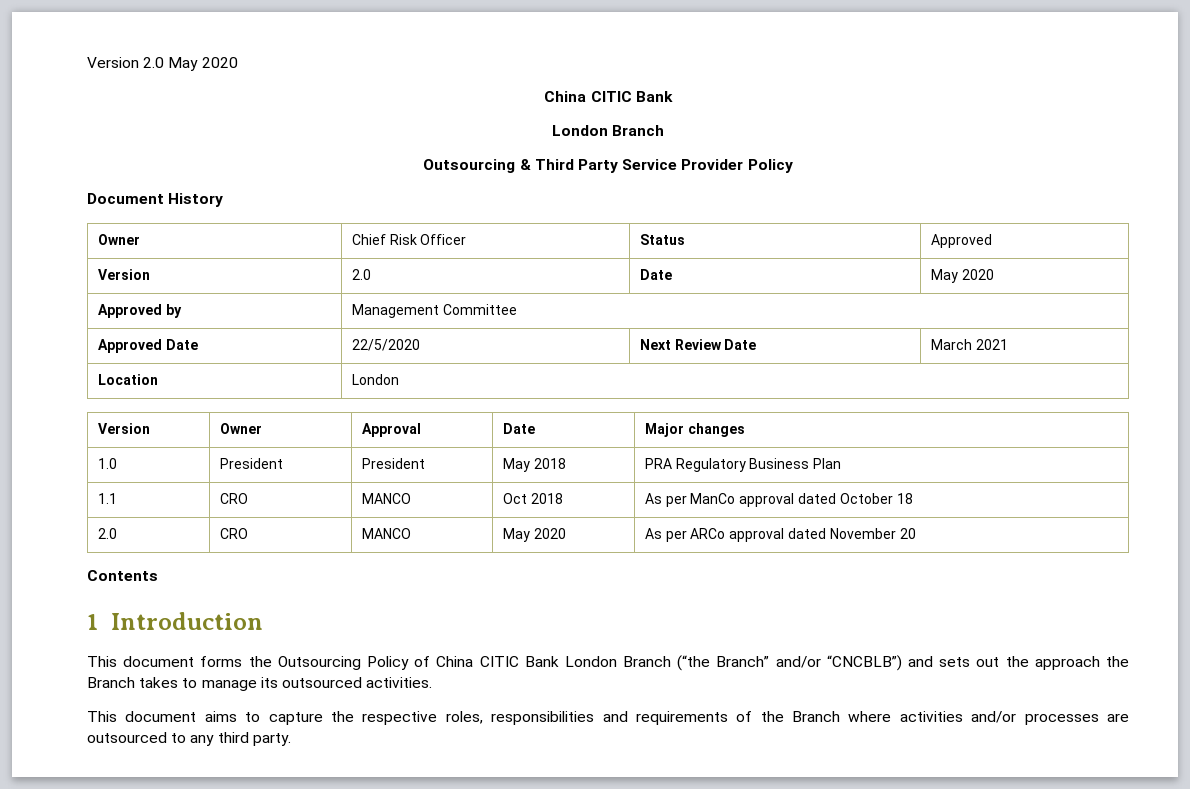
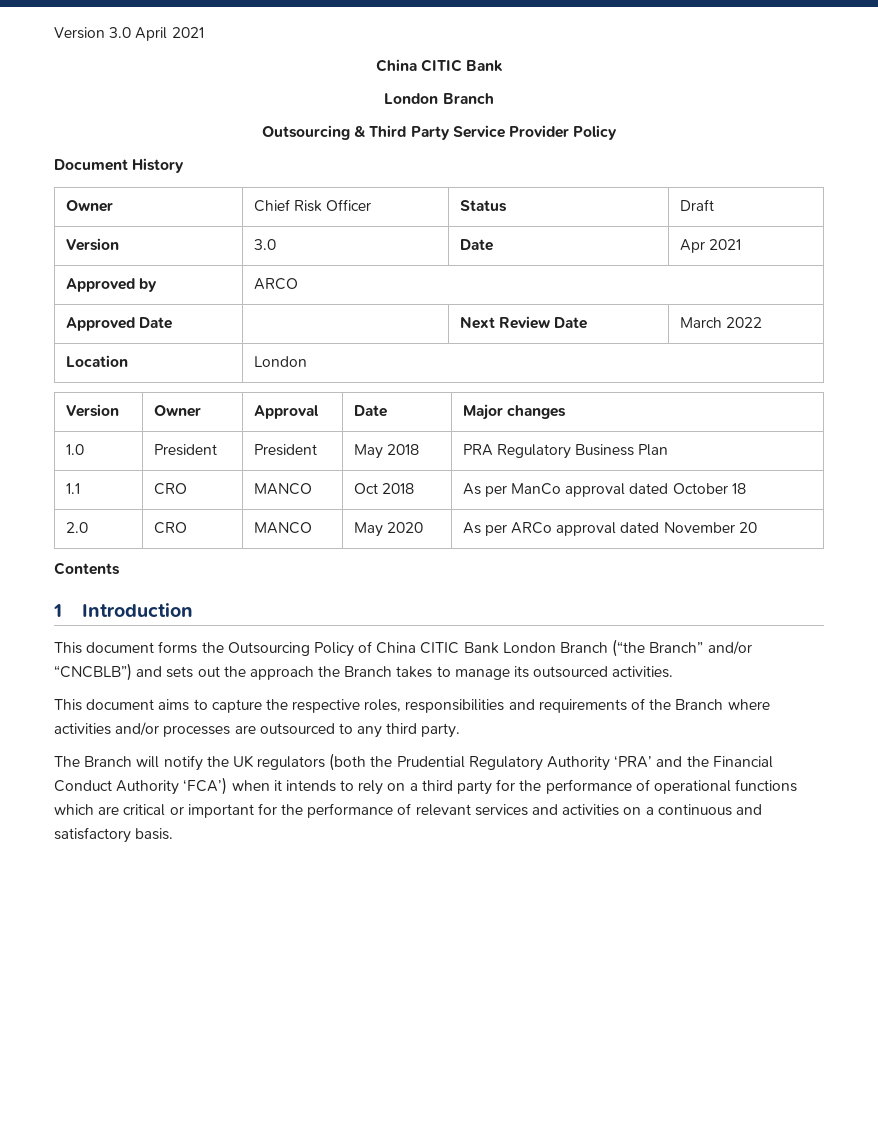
- Version 2.0 May 2020
+ Version 3.0 April 2021
- Owner | Chief Risk Officer | Status | Approved
- Version | 2.0 | Date | May 2020
+ Owner | Chief Risk Officer | Status | Draft
+ Version | 3.0 | Date | Apr 2021
- Approved by | Management Committee
+ Approved by | ARCO
- Approved Date | 22/5/2020 | Next Review Date | March 2021
+ Approved Date | | Next Review Date | March 2022
+ The Branch will notify the UK regulators (both the Prudential Regulatory Authority ‘PRA’ and the Financial Conduct Authority ‘FCA’) when it intends to rely on a third party for the performance of operational functions which are critical or important for the performance of relevant services and activities on a continuous and satisfactory basis.

